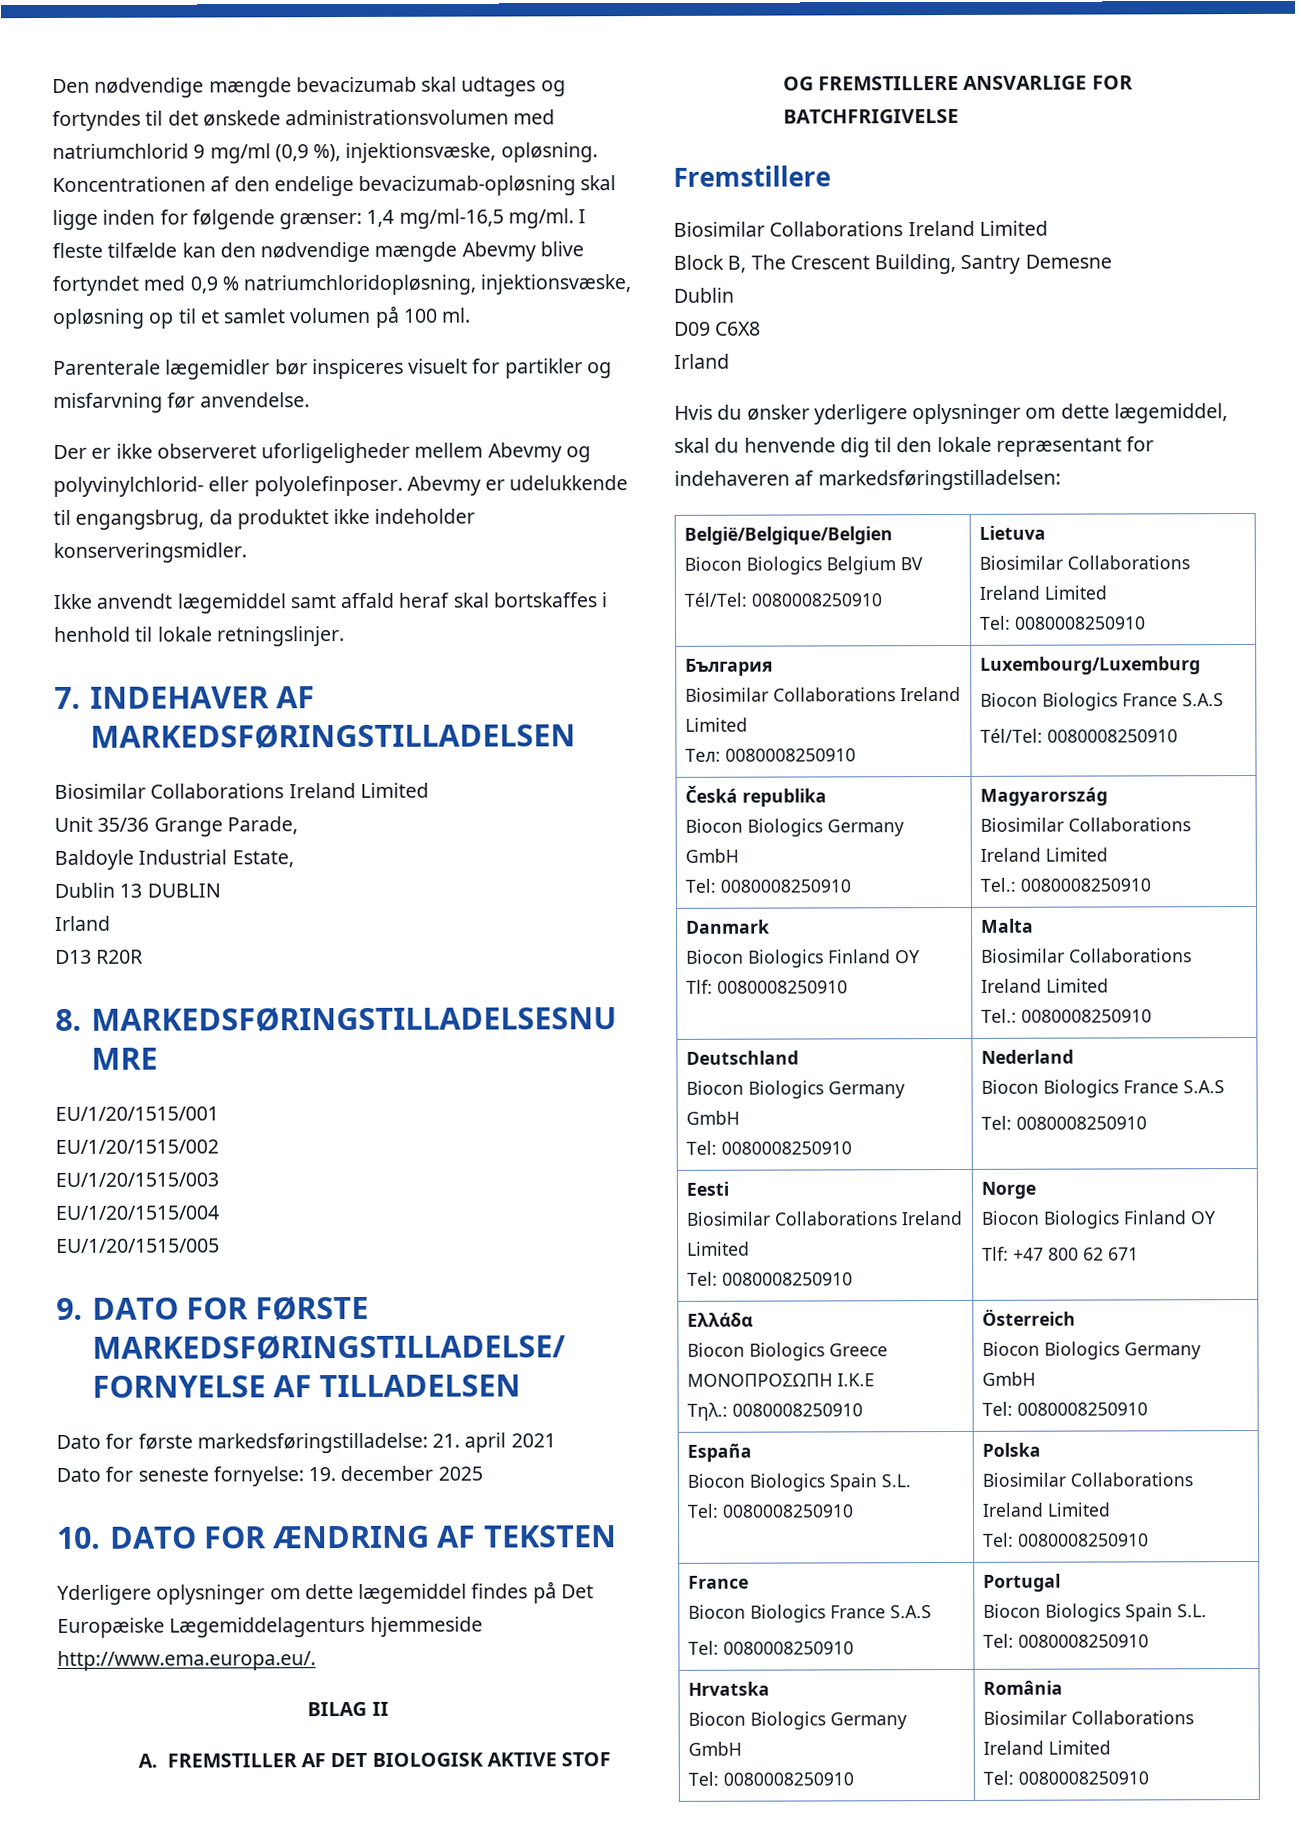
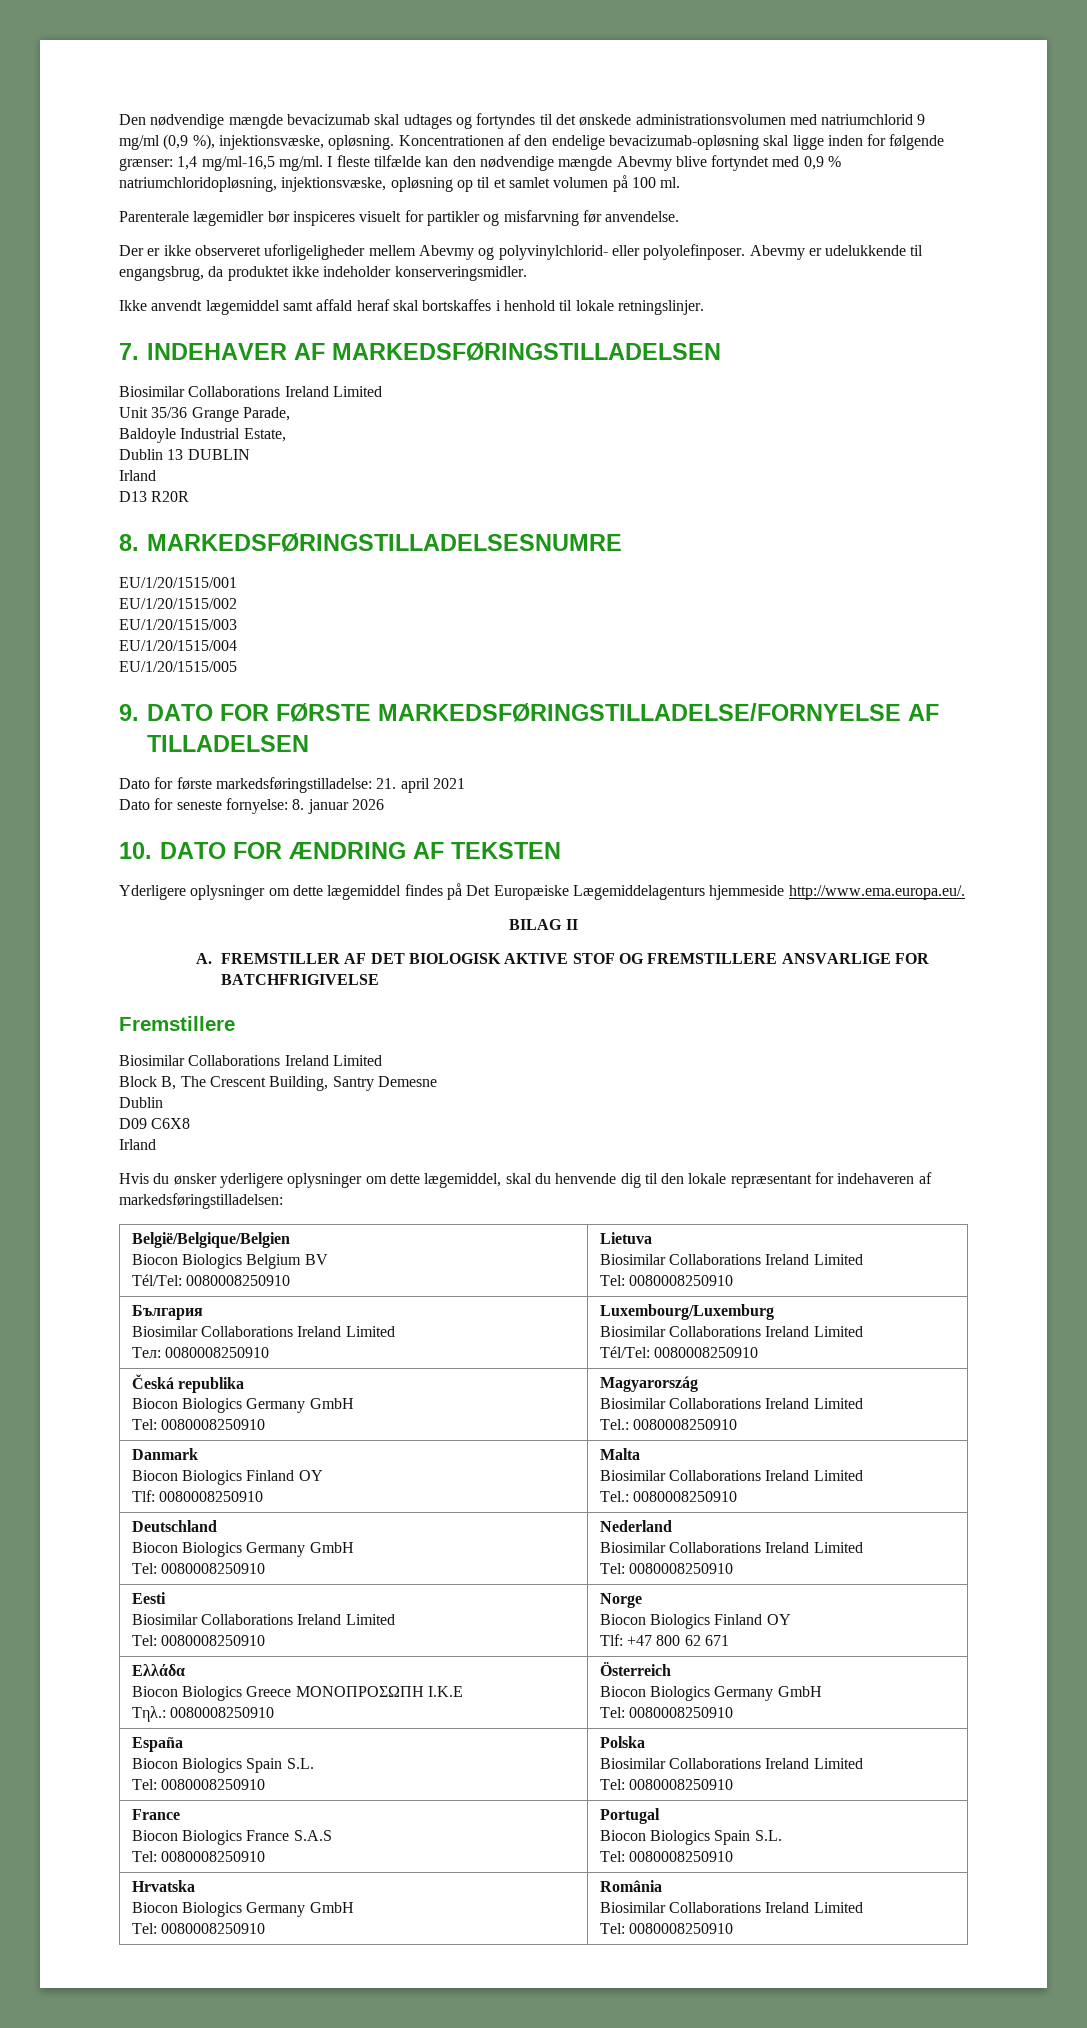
- Dato for seneste fornyelse: 19. december 2025
+ Dato for seneste fornyelse: 8. januar 2026
  България
  Biosimilar Collaborations Ireland Limited
  Тел: 0080008250910 | Luxembourg/Luxemburg
- Biocon Biologics France S.A.S
+ Biosimilar Collaborations Ireland Limited
  Deutschland
  Biocon Biologics Germany GmbH
  Tel: 0080008250910 | Nederland
- Biocon Biologics France S.A.S
+ Biosimilar Collaborations Ireland Limited

